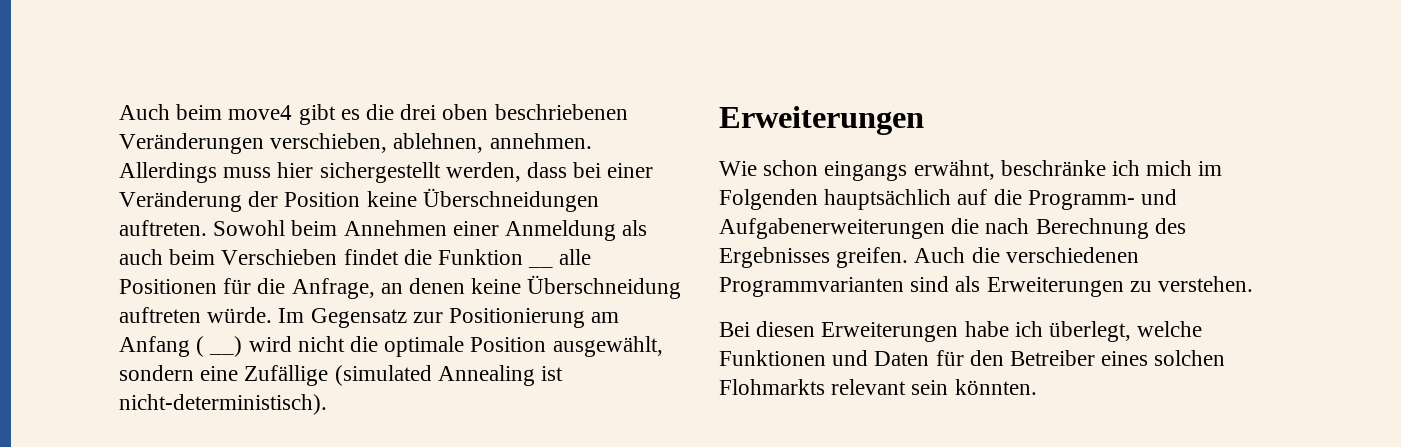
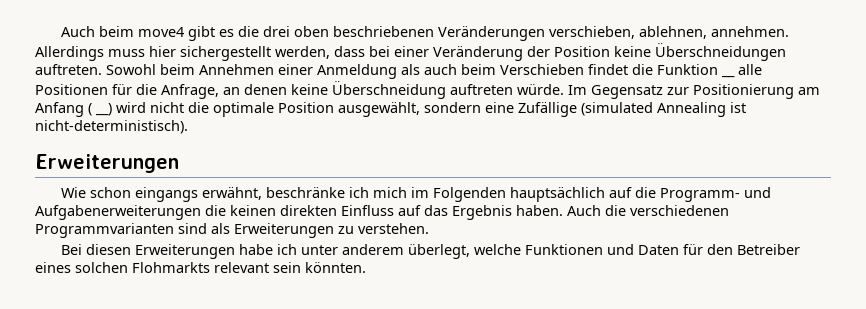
- Wie schon eingangs erwähnt, beschränke ich mich im Folgenden hauptsächlich auf die Programm- und Aufgabenerweiterungen die nach Berechnung des Ergebnisses greifen.
+ Wie schon eingangs erwähnt, beschränke ich mich im Folgenden hauptsächlich auf die Programm- und Aufgabenerweiterungen die keinen direkten Einfluss auf das Ergebnis haben.
- Bei diesen Erweiterungen habe ich überlegt, welche Funktionen und Daten für den Betreiber eines solchen Flohmarkts relevant sein könnten.
+ Bei diesen Erweiterungen habe ich unter anderem überlegt, welche Funktionen und Daten für den Betreiber eines solchen Flohmarkts relevant sein könnten.

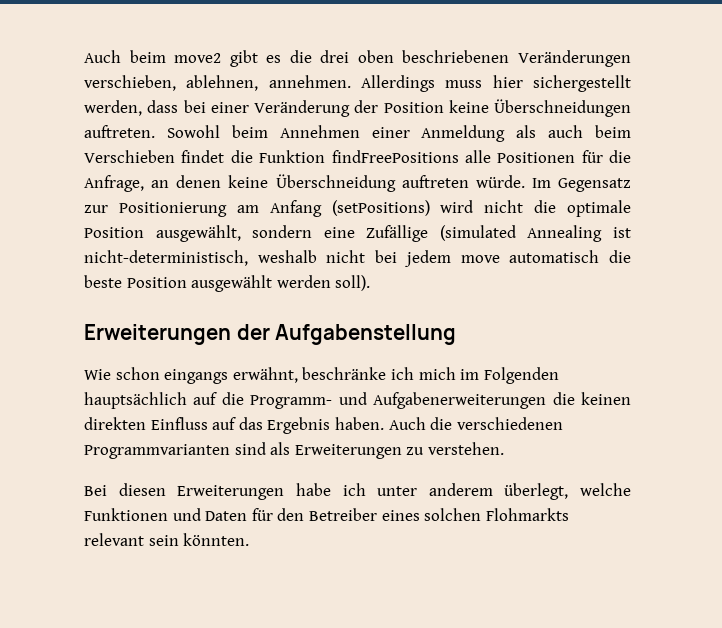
- Auch beim move4 gibt es die drei oben beschriebenen Veränderungen verschieben, ablehnen, annehmen.
+ Auch beim move2 gibt es die drei oben beschriebenen Veränderungen verschieben, ablehnen, annehmen.
- Sowohl beim Annehmen einer Anmeldung als auch beim Verschieben findet die Funktion __ alle Positionen für die Anfrage, an denen keine Überschneidung auftreten würde.
+ Sowohl beim Annehmen einer Anmeldung als auch beim Verschieben findet die Funktion findFreePositions alle Positionen für die Anfrage, an denen keine Überschneidung auftreten würde.
- Im Gegensatz zur Positionierung am Anfang ( __) wird nicht die optimale Position ausgewählt, sondern eine Zufällige (simulated Annealing ist nicht-deterministisch).
- Erweiterungen
+ Im Gegensatz zur Positionierung am Anfang (setPositions) wird nicht die optimale Position ausgewählt, sondern eine Zufällige (simulated Annealing ist nicht-deterministisch, weshalb nicht bei jedem move automatisch die beste Position ausgewählt werden soll).
+ Erweiterungen der Aufgabenstellung

